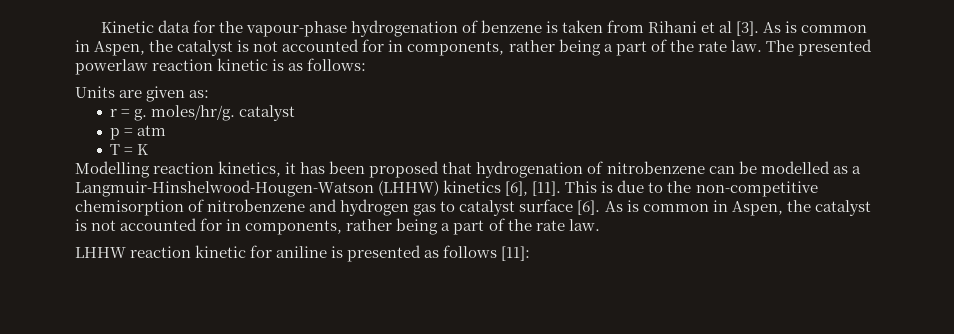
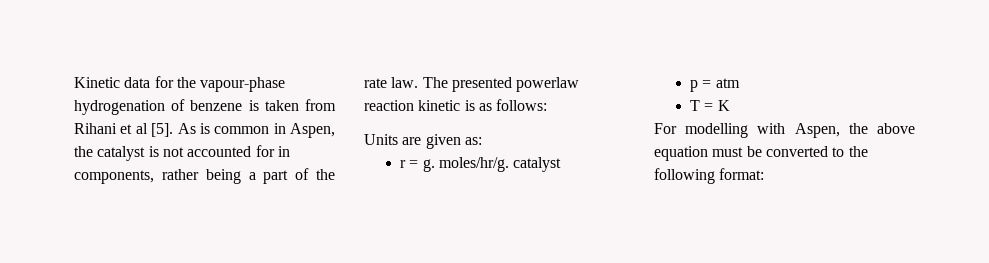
- Kinetic data for the vapour-phase hydrogenation of benzene is taken from Rihani et al [3].
+ Kinetic data for the vapour-phase hydrogenation of benzene is taken from Rihani et al [5].
- Modelling reaction kinetics, it has been proposed that hydrogenation of nitrobenzene can be modelled as a Langmuir-Hinshelwood-Hougen-Watson (LHHW) kinetics [6], [11]. This is due to the non-competitive chemisorption of nitrobenzene and hydrogen gas to catalyst surface [6]. As is common in Aspen, the catalyst is not accounted for in components, rather being a part of the rate law.
- LHHW reaction kinetic for aniline is presented as follows [11]:
+ For modelling with Aspen, the above equation must be converted to the following format:

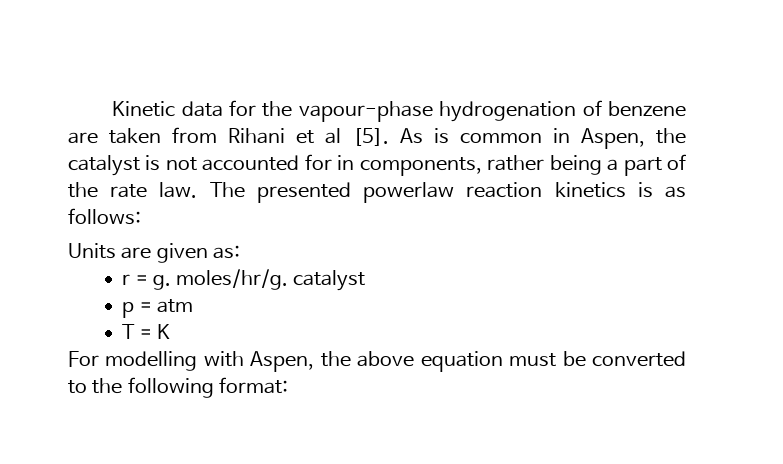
- Kinetic data for the vapour-phase hydrogenation of benzene is taken from Rihani et al [5].
+ Kinetic data for the vapour-phase hydrogenation of benzene are taken from Rihani et al [5].
- The presented powerlaw reaction kinetic is as follows:
+ The presented powerlaw reaction kinetics is as follows:

